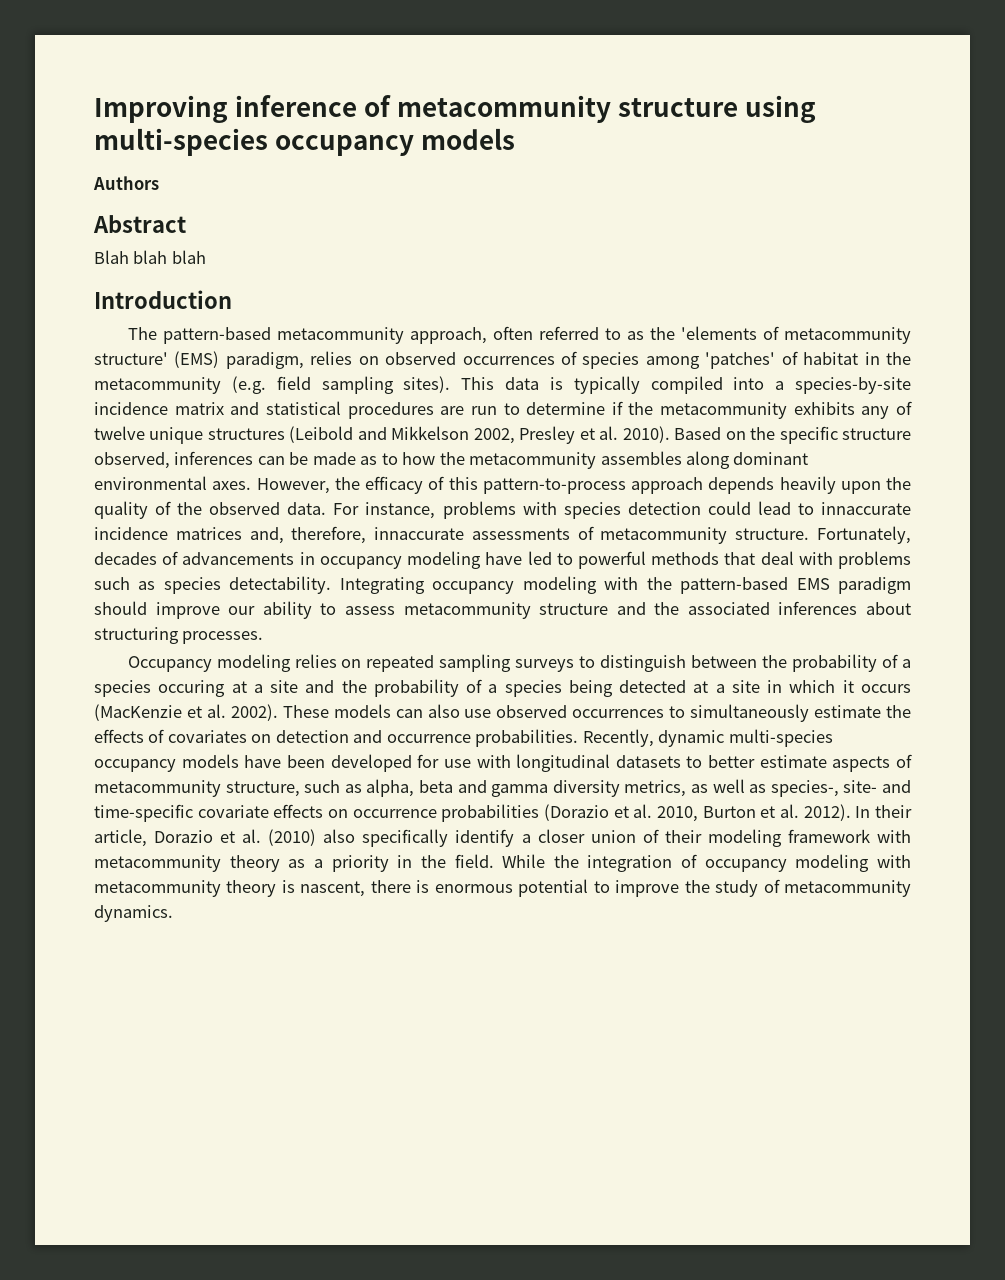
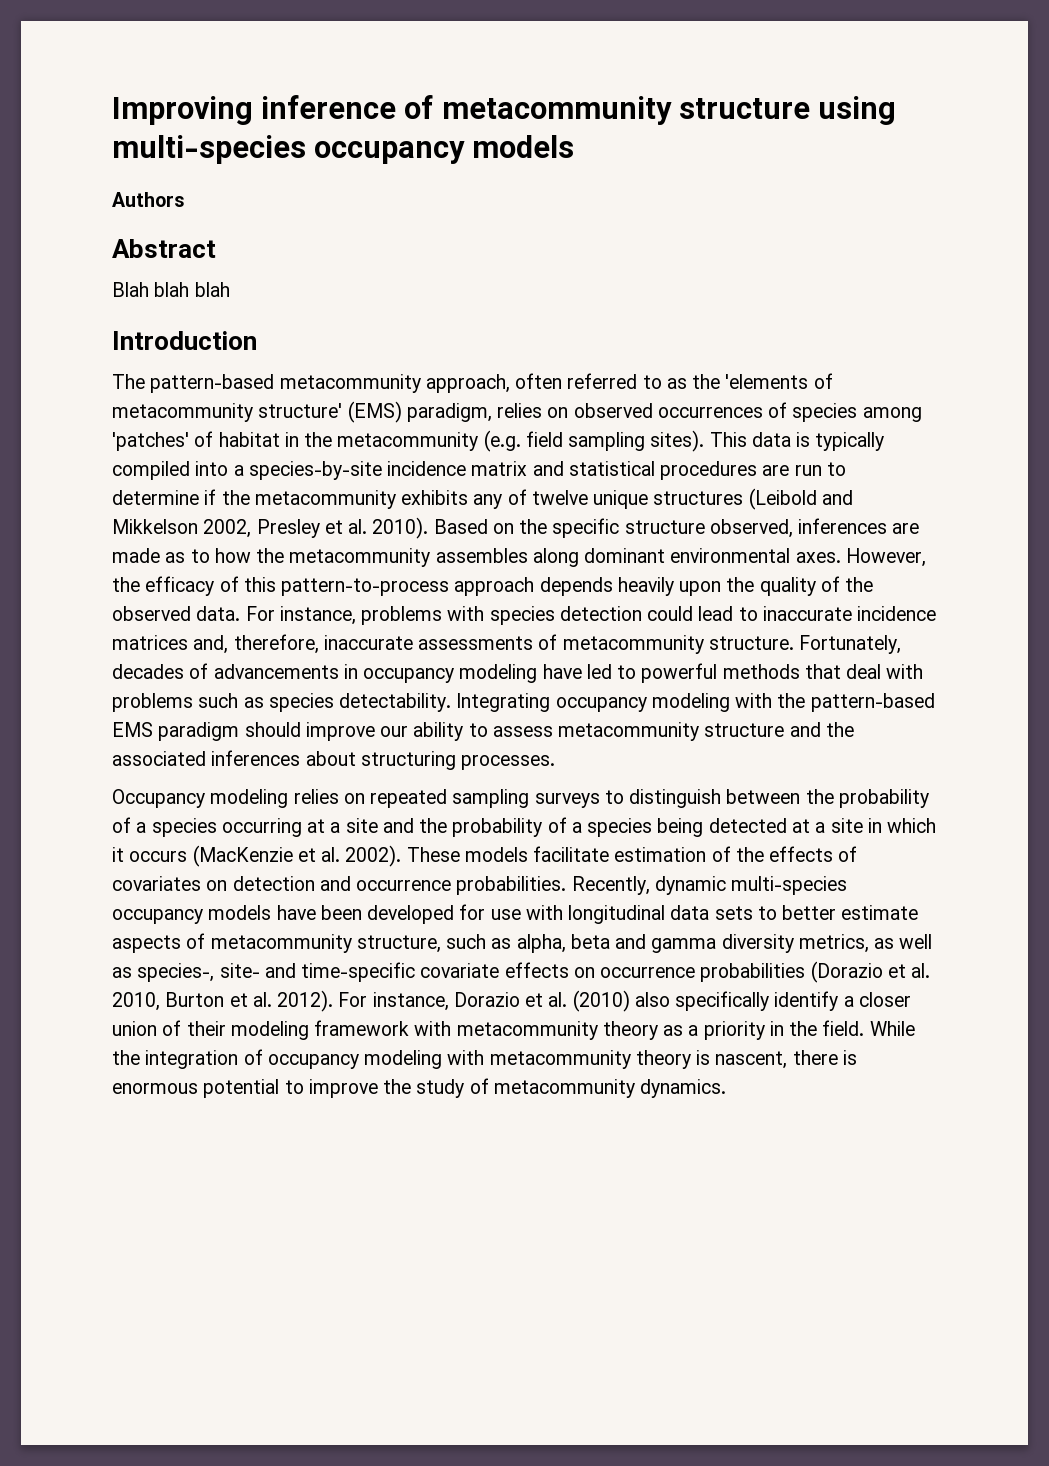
- Based on the specific structure observed, inferences can be made as to how the metacommunity assembles along dominant environmental axes.
+ Based on the specific structure observed, inferences are made as to how the metacommunity assembles along dominant environmental axes.
- For instance, problems with species detection could lead to innaccurate incidence matrices and, therefore, innaccurate assessments of metacommunity structure.
+ For instance, problems with species detection could lead to inaccurate incidence matrices and, therefore, inaccurate assessments of metacommunity structure.
- Occupancy modeling relies on repeated sampling surveys to distinguish between the probability of a species occuring at a site and the probability of a species being detected at a site in which it occurs (MacKenzie et al. 2002).
+ Occupancy modeling relies on repeated sampling surveys to distinguish between the probability of a species occurring at a site and the probability of a species being detected at a site in which it occurs (MacKenzie et al. 2002).
- These models can also use observed occurrences to simultaneously estimate the effects of covariates on detection and occurrence probabilities.
+ These models facilitate estimation of the effects of covariates on detection and occurrence probabilities.
- Recently, dynamic multi-species occupancy models have been developed for use with longitudinal datasets to better estimate aspects of metacommunity structure, such as alpha, beta and gamma diversity metrics, as well as species-, site- and time-specific covariate effects on occurrence probabilities (Dorazio et al. 2010, Burton et al. 2012).
+ Recently, dynamic multi-species occupancy models have been developed for use with longitudinal data sets to better estimate aspects of metacommunity structure, such as alpha, beta and gamma diversity metrics, as well as species-, site- and time-specific covariate effects on occurrence probabilities (Dorazio et al. 2010, Burton et al. 2012).
- In their article, Dorazio et al. (2010) also specifically identify a closer union of their modeling framework with metacommunity theory as a priority in the field.
+ For instance, Dorazio et al. (2010) also specifically identify a closer union of their modeling framework with metacommunity theory as a priority in the field.

